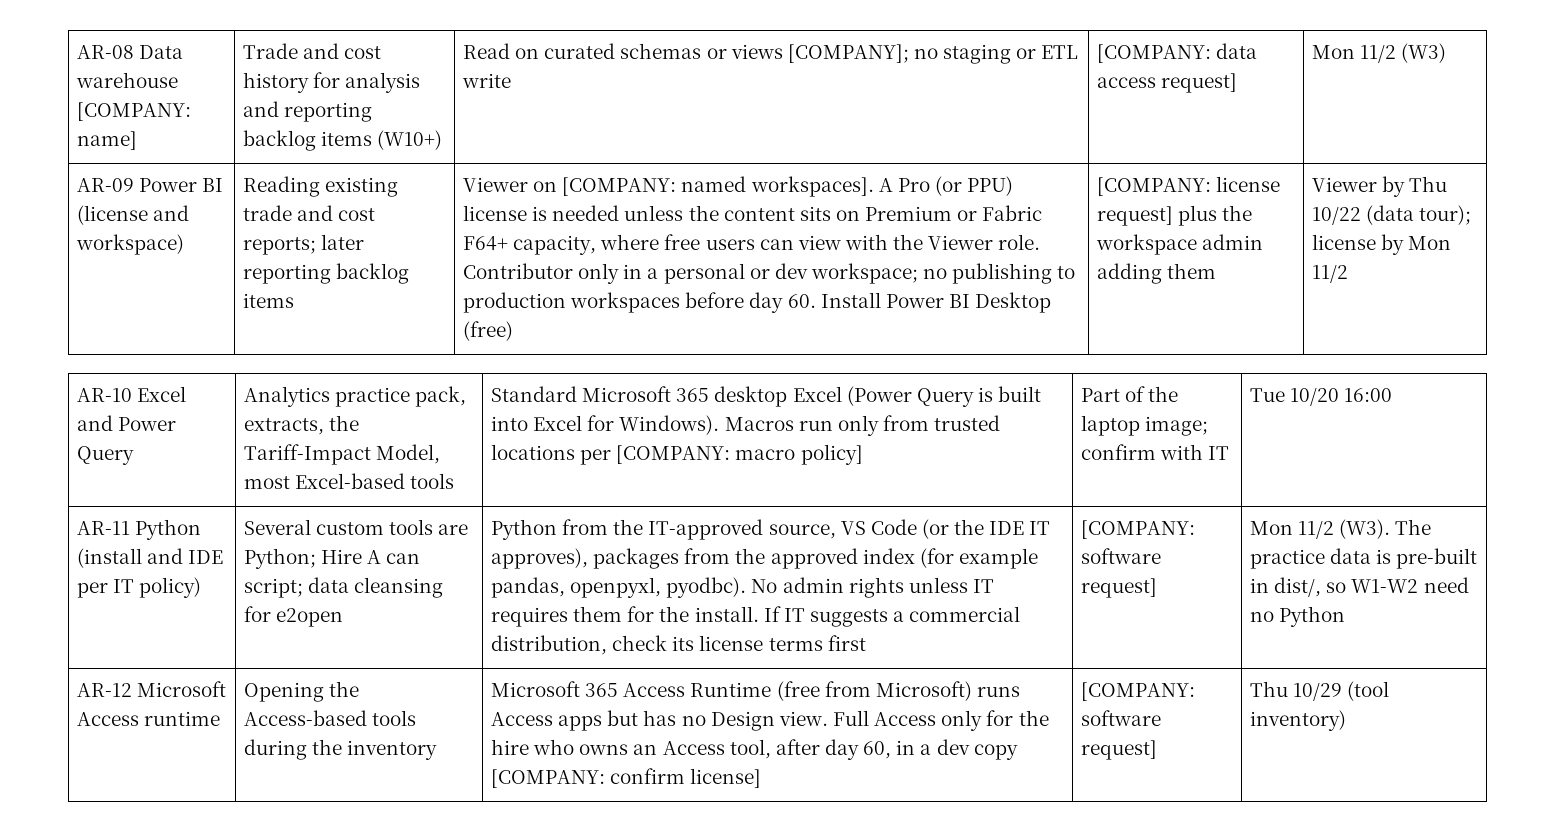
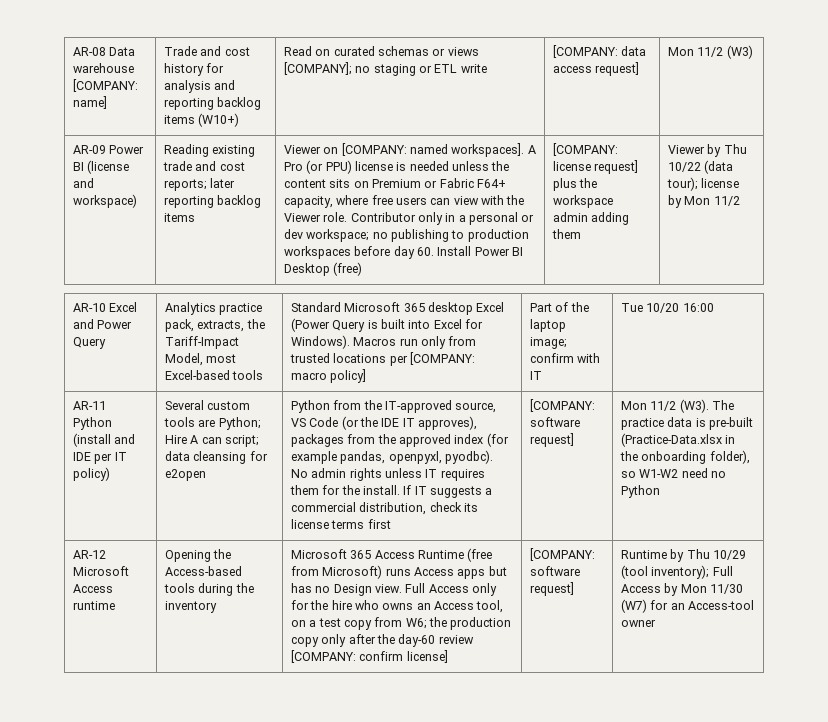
- Mon 11/2 (W3). The practice data is pre-built in dist/, so W1-W2 need no Python
+ Mon 11/2 (W3). The practice data is pre-built (Practice-Data.xlsx in the onboarding folder), so W1-W2 need no Python
- Full Access only for the hire who owns an Access tool, after day 60, in a dev copy [COMPANY: confirm license]
+ Full Access only for the hire who owns an Access tool, on a test copy from W6; the production copy only after the day-60 review [COMPANY: confirm license]
- Thu 10/29 (tool inventory)
+ Runtime by Thu 10/29 (tool inventory); Full Access by Mon 11/30 (W7) for an Access-tool owner

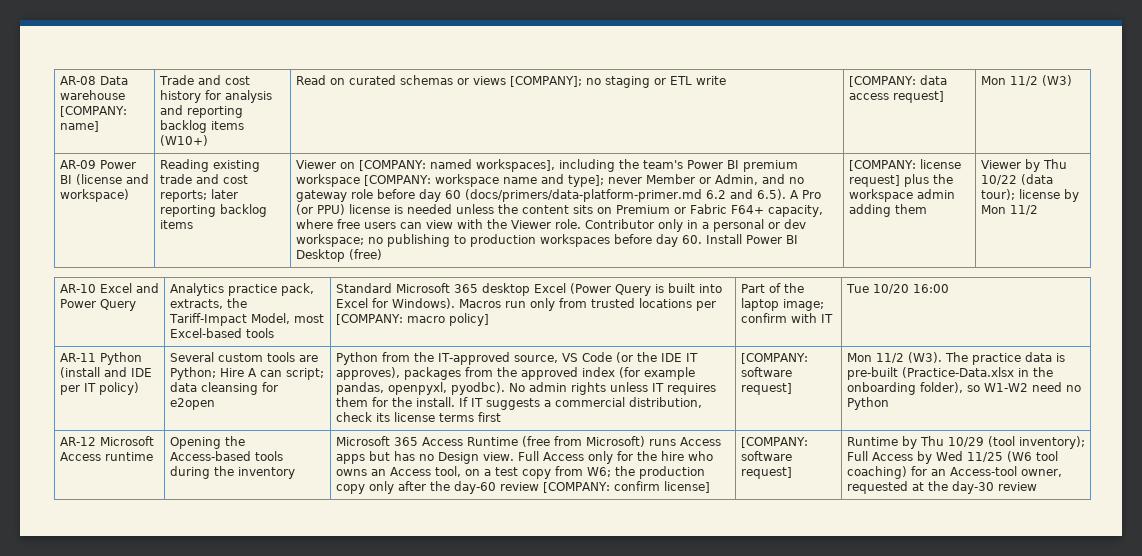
- Viewer on [COMPANY: named workspaces]. A Pro (or PPU) license is needed unless the content sits on Premium or Fabric F64+ capacity, where free users can view with the Viewer role.
+ Viewer on [COMPANY: named workspaces], including the team's Power BI premium workspace [COMPANY: workspace name and type]; never Member or Admin, and no gateway role before day 60 (docs/primers/data-platform-primer.md 6.2 and 6.5). A Pro (or PPU) license is needed unless the content sits on Premium or Fabric F64+ capacity, where free users can view with the Viewer role.
- Runtime by Thu 10/29 (tool inventory); Full Access by Mon 11/30 (W7) for an Access-tool owner
+ Runtime by Thu 10/29 (tool inventory); Full Access by Wed 11/25 (W6 tool coaching) for an Access-tool owner, requested at the day-30 review

